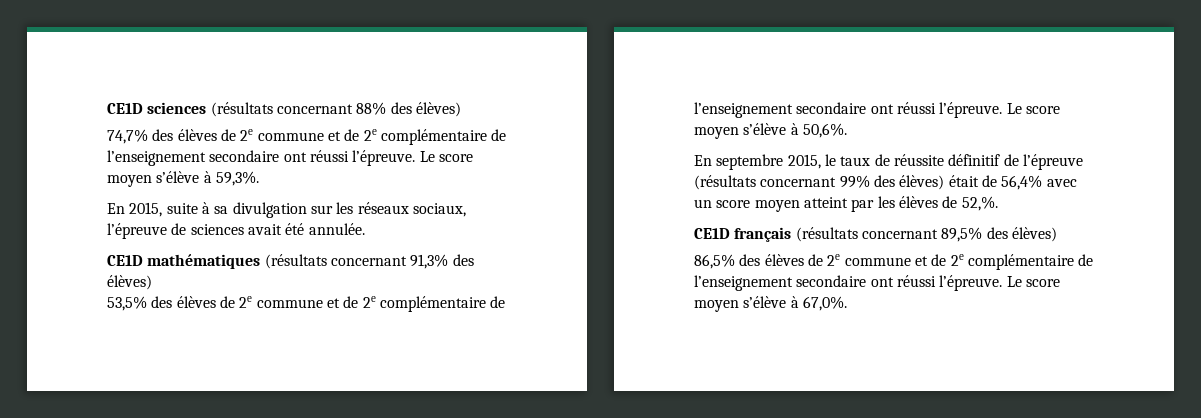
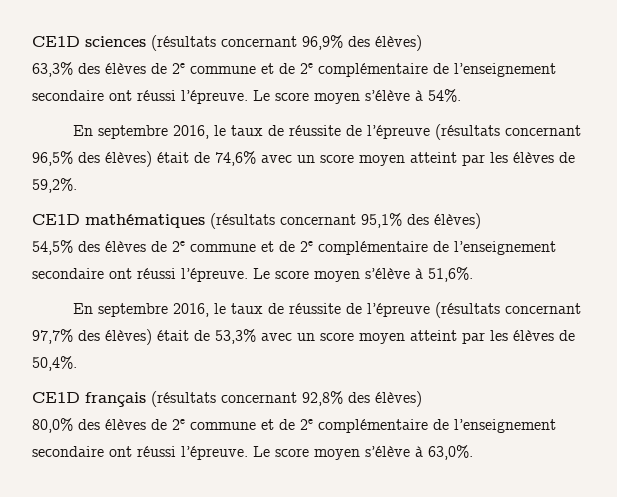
- CE1D sciences (résultats concernant 88% des élèves)
- 74,7% des élèves de 2e commune et de 2e complémentaire de l’enseignement secondaire ont réussi l’épreuve.
+ CE1D sciences (résultats concernant 96,9% des élèves)
+ 63,3% des élèves de 2e commune et de 2e complémentaire de l’enseignement secondaire ont réussi l’épreuve.
- Le score moyen s’élève à 59,3%.
- En 2015, suite à sa divulgation sur les réseaux sociaux, l’épreuve de sciences avait été annulée.
+ Le score moyen s’élève à 54%.
+ En septembre 2016, le taux de réussite de l’épreuve (résultats concernant 96,5% des élèves) était de 74,6% avec un score moyen atteint par les élèves de 59,2%.
- CE1D mathématiques (résultats concernant 91,3% des élèves)
- 53,5% des élèves de 2e commune et de 2e complémentaire de l’enseignement secondaire ont réussi l’épreuve.
+ CE1D mathématiques (résultats concernant 95,1% des élèves)
+ 54,5% des élèves de 2e commune et de 2e complémentaire de l’enseignement secondaire ont réussi l’épreuve.
- Le score moyen s’élève à 50,6%.
- En septembre 2015, le taux de réussite définitif de l’épreuve (résultats concernant 99% des élèves) était de 56,4% avec un score moyen atteint par les élèves de 52,%.
+ Le score moyen s’élève à 51,6%.
+ En septembre 2016, le taux de réussite de l’épreuve (résultats concernant 97,7% des élèves) était de 53,3% avec un score moyen atteint par les élèves de 50,4%.
- CE1D français (résultats concernant 89,5% des élèves)
- 86,5% des élèves de 2e commune et de 2e complémentaire de l’enseignement secondaire ont réussi l’épreuve.
+ CE1D français (résultats concernant 92,8% des élèves)
+ 80,0% des élèves de 2e commune et de 2e complémentaire de l’enseignement secondaire ont réussi l’épreuve.
- Le score moyen s’élève à 67,0%.
+ Le score moyen s’élève à 63,0%.

